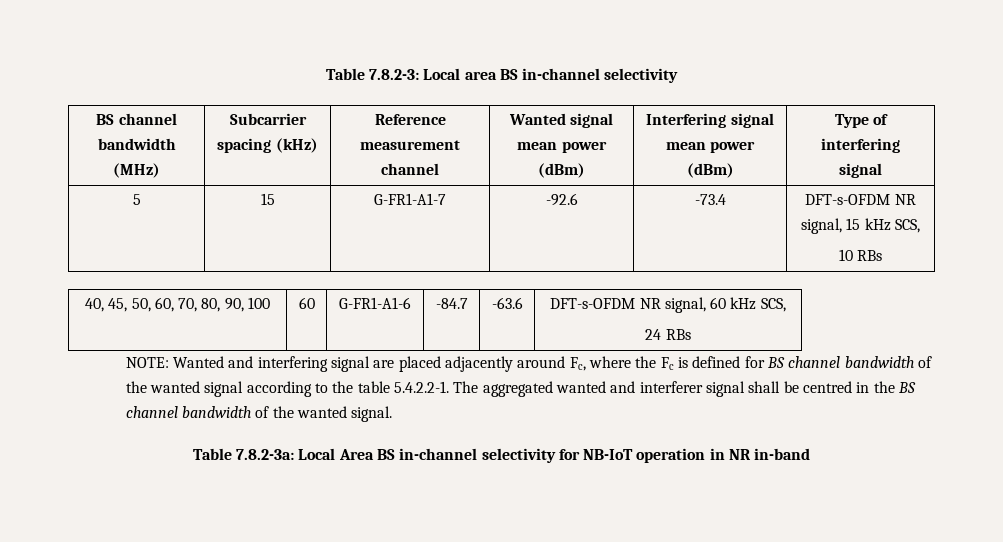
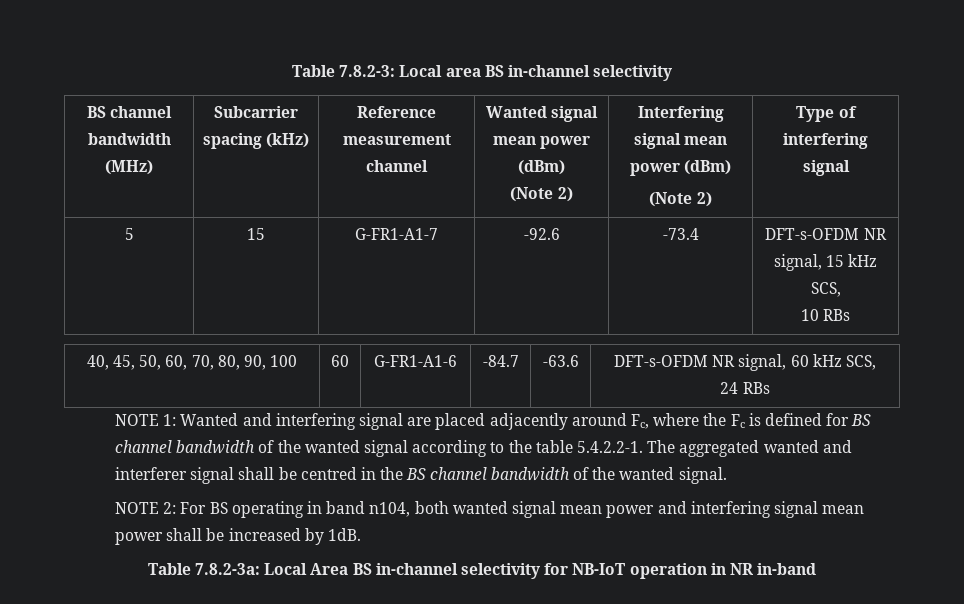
- BS channel bandwidth (MHz) | Subcarrier spacing (kHz) | Reference measurement channel | Wanted signal mean power (dBm) | Interfering signal mean power (dBm) | Type of interfering signal
+ BS channel bandwidth (MHz) | Subcarrier spacing (kHz) | Reference measurement channel | Wanted signal mean power (dBm)
+ (Note 2) | Interfering signal mean power (dBm)
+ (Note 2) | Type of interfering signal
- NOTE: Wanted and interfering signal are placed adjacently around Fc, where the Fc is defined for BS channel bandwidth of the wanted signal according to the table 5.4.2.2-1. The aggregated wanted and interferer signal shall be centred in the BS channel bandwidth of the wanted signal.
+ NOTE 1: Wanted and interfering signal are placed adjacently around Fc, where the Fc is defined for BS channel bandwidth of the wanted signal according to the table 5.4.2.2-1. The aggregated wanted and interferer signal shall be centred in the BS channel bandwidth of the wanted signal.
+ NOTE 2: For BS operating in band n104, both wanted signal mean power and interfering signal mean power shall be increased by 1dB.

